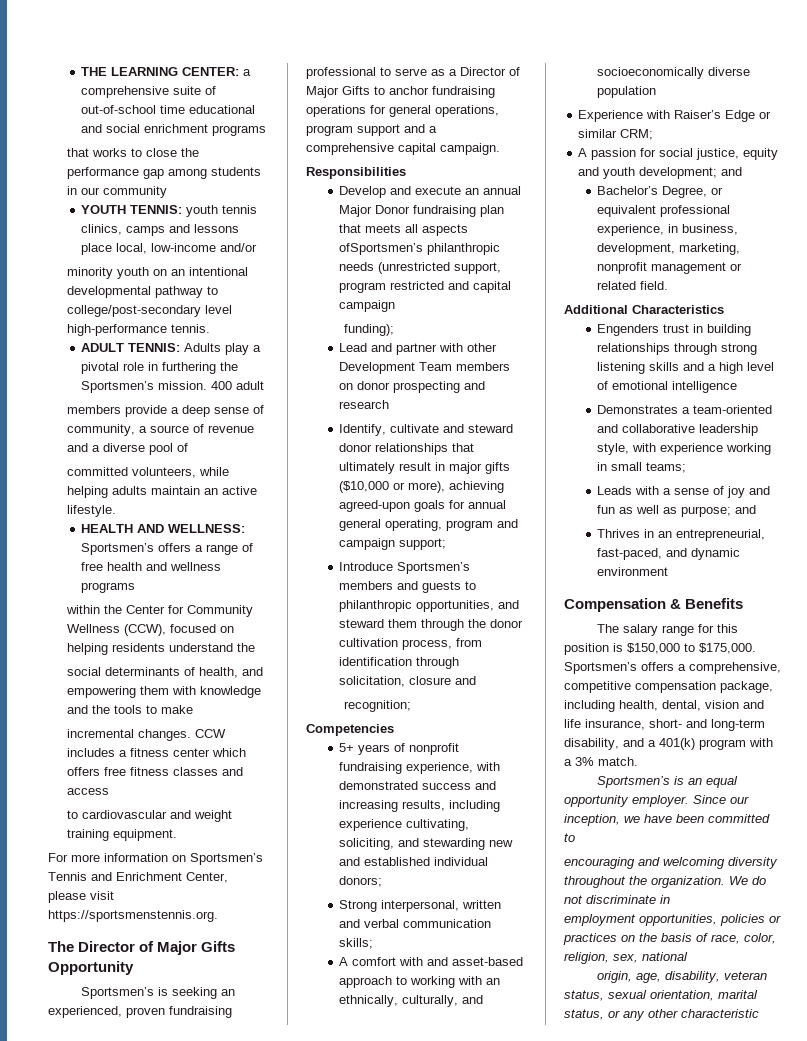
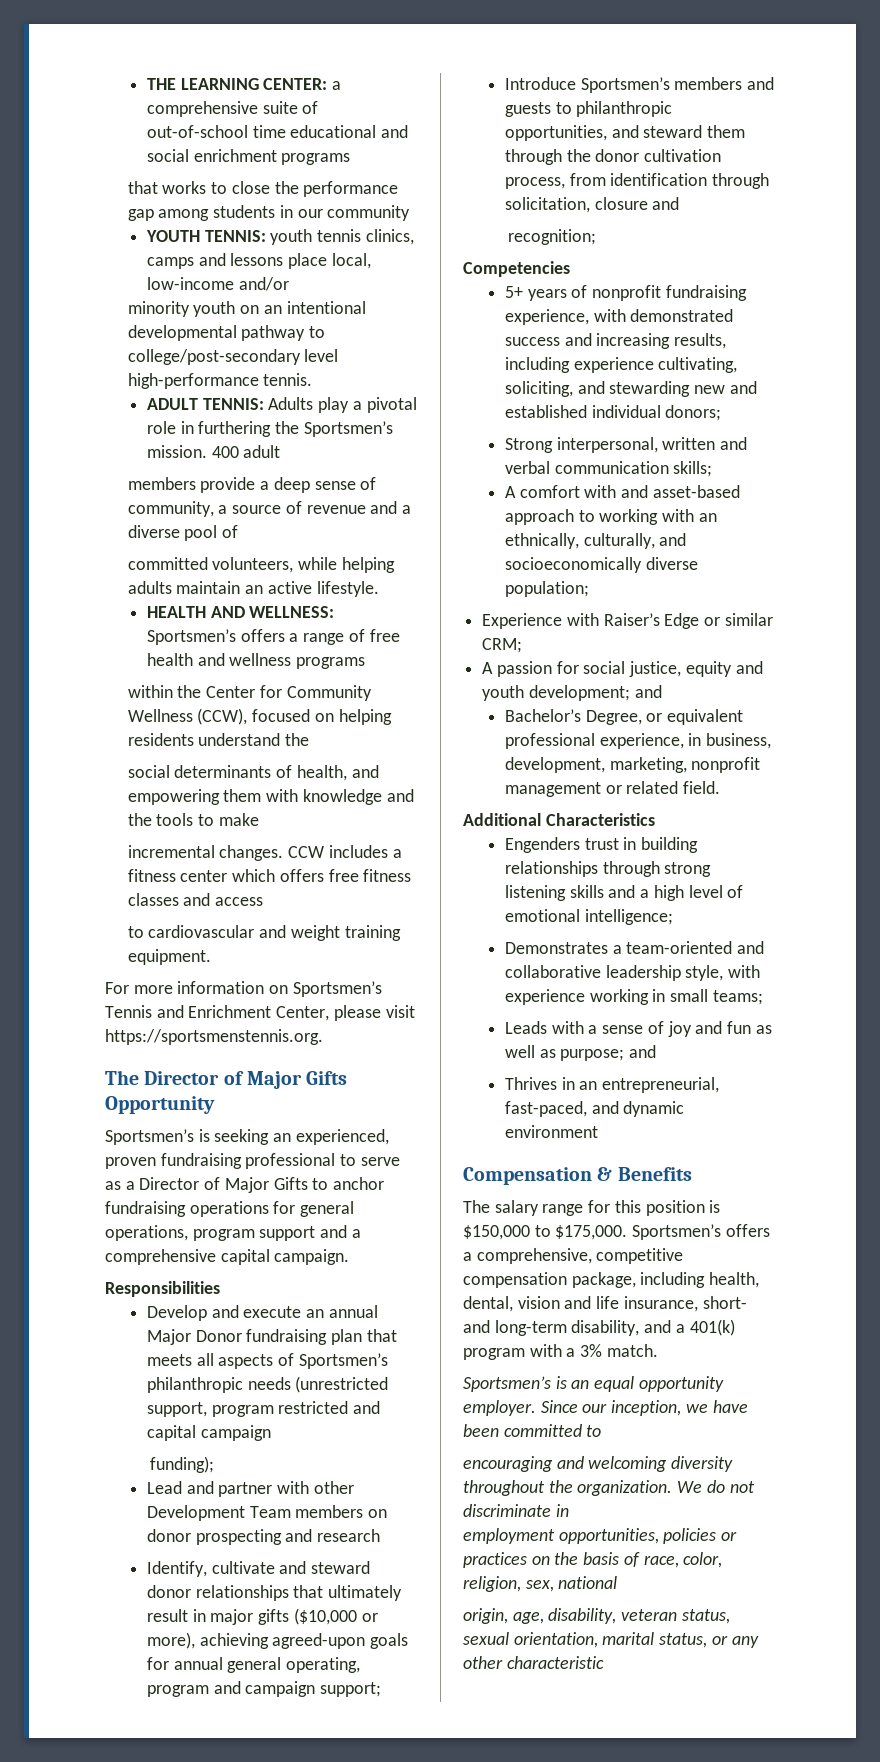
- Develop and execute an annual Major Donor fundraising plan that meets all aspects ofSportsmen’s philanthropic needs (unrestricted support, program restricted and capital campaign
+ Develop and execute an annual Major Donor fundraising plan that meets all aspects of Sportsmen’s philanthropic needs (unrestricted support, program restricted and capital campaign
- A comfort with and asset-based approach to working with an ethnically, culturally, and socioeconomically diverse population
+ A comfort with and asset-based approach to working with an ethnically, culturally, and socioeconomically diverse population;
- Engenders trust in building relationships through strong listening skills and a high level of emotional intelligence
+ Engenders trust in building relationships through strong listening skills and a high level of emotional intelligence;

